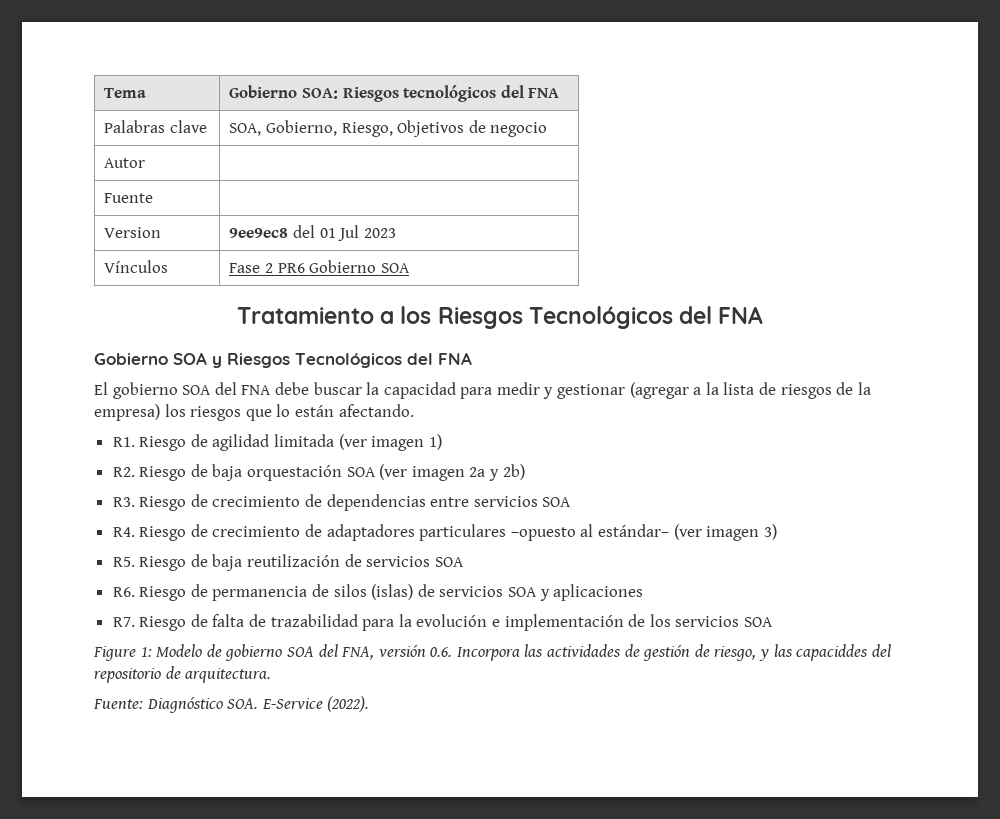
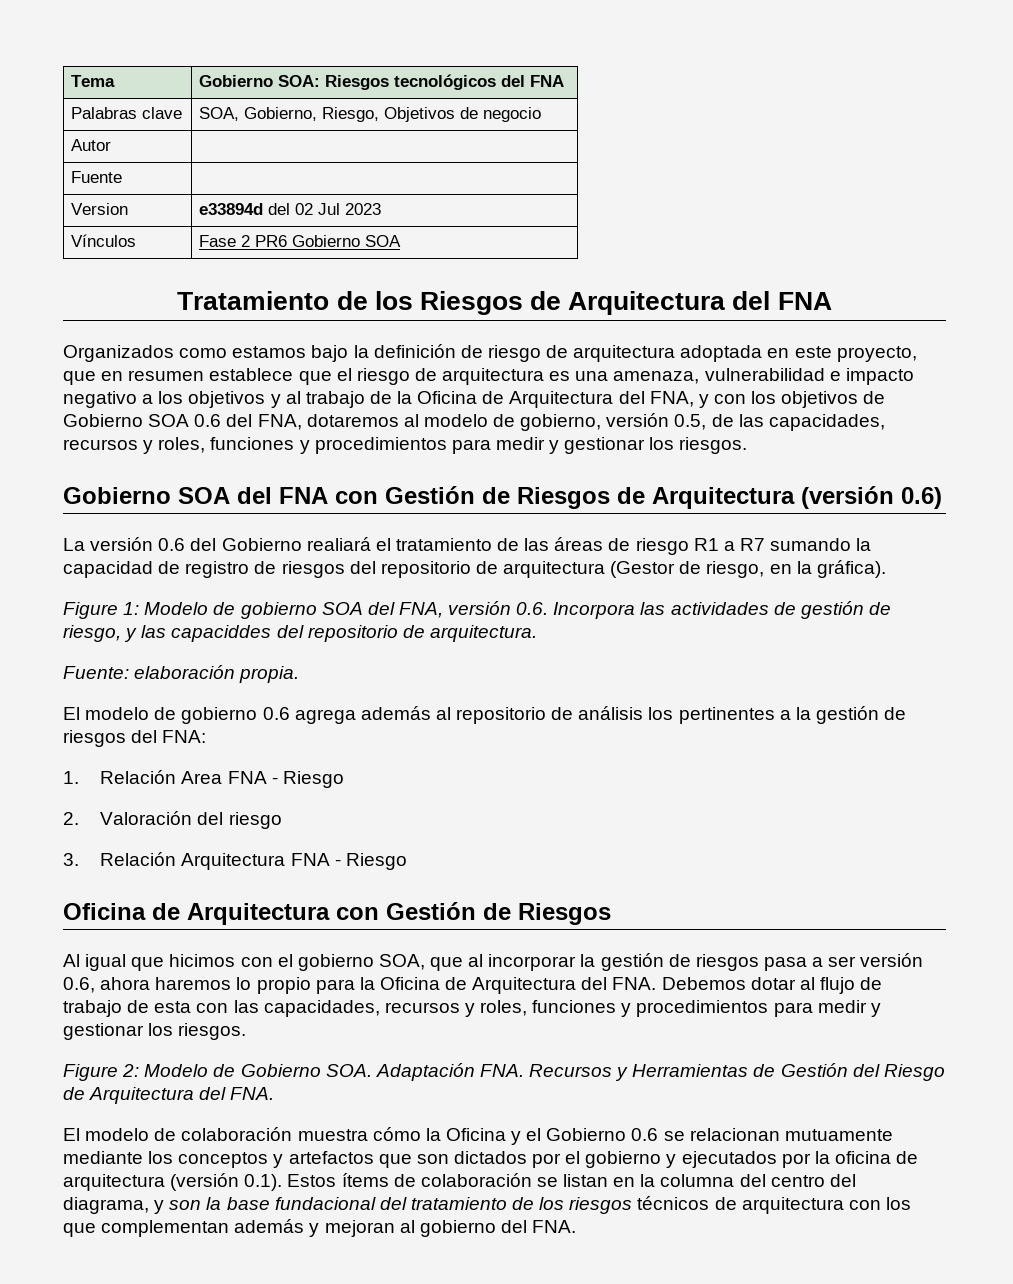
- Version | 9ee9ec8 del 01 Jul 2023
+ Version | e33894d del 02 Jul 2023
- Tratamiento a los Riesgos Tecnológicos del FNA
- Gobierno SOA y Riesgos Tecnológicos del FNA
- El gobierno SOA del FNA debe buscar la capacidad para medir y gestionar (agregar a la lista de riesgos de la empresa) los riesgos que lo están afectando.
- R1. Riesgo de agilidad limitada (ver imagen 1)
- R2. Riesgo de baja orquestación SOA (ver imagen 2a y 2b)
- R3. Riesgo de crecimiento de dependencias entre servicios SOA
- R4. Riesgo de crecimiento de adaptadores particulares –opuesto al estándar– (ver imagen 3)
- R5. Riesgo de baja reutilización de servicios SOA
- R6. Riesgo de permanencia de silos (islas) de servicios SOA y aplicaciones
- R7. Riesgo de falta de trazabilidad para la evolución e implementación de los servicios SOA
+ Tratamiento de los Riesgos de Arquitectura del FNA
+ Organizados como estamos bajo la definición de riesgo de arquitectura adoptada en este proyecto, que en resumen establece que el riesgo de arquitectura es una amenaza, vulnerabilidad e impacto negativo a los objetivos y al trabajo de la Oficina de Arquitectura del FNA, y con los objetivos de Gobierno SOA 0.6 del FNA, dotaremos al modelo de gobierno, versión 0.5, de las capacidades, recursos y roles, funciones y procedimientos para medir y gestionar los riesgos.
+ Gobierno SOA del FNA con Gestión de Riesgos de Arquitectura (versión 0.6)
+ La versión 0.6 del Gobierno realiará el tratamiento de las áreas de riesgo R1 a R7 sumando la capacidad de registro de riesgos del repositorio de arquitectura (Gestor de riesgo, en la gráfica).
- Fuente: Diagnóstico SOA. E-Service (2022).
+ Fuente: elaboración propia.
+ El modelo de gobierno 0.6 agrega además al repositorio de análisis los pertinentes a la gestión de riesgos del FNA:
+ 1. Relación Area FNA - Riesgo
+ 2. Valoración del riesgo
+ 3. Relación Arquitectura FNA - Riesgo
+ Oficina de Arquitectura con Gestión de Riesgos
+ Al igual que hicimos con el gobierno SOA, que al incorporar la gestión de riesgos pasa a ser versión 0.6, ahora haremos lo propio para la Oficina de Arquitectura del FNA. Debemos dotar al flujo de trabajo de esta con las capacidades, recursos y roles, funciones y procedimientos para medir y gestionar los riesgos.
+ Figure 2: Modelo de Gobierno SOA. Adaptación FNA. Recursos y Herramientas de Gestión del Riesgo de Arquitectura del FNA.
+ El modelo de colaboración muestra cómo la Oficina y el Gobierno 0.6 se relacionan mutuamente mediante los conceptos y artefactos que son dictados por el gobierno y ejecutados por la oficina de arquitectura (versión 0.1). Estos ítems de colaboración se listan en la columna del centro del diagrama, y son la base fundacional del tratamiento de los riesgos técnicos de arquitectura con los que complementan además y mejoran al gobierno del FNA.

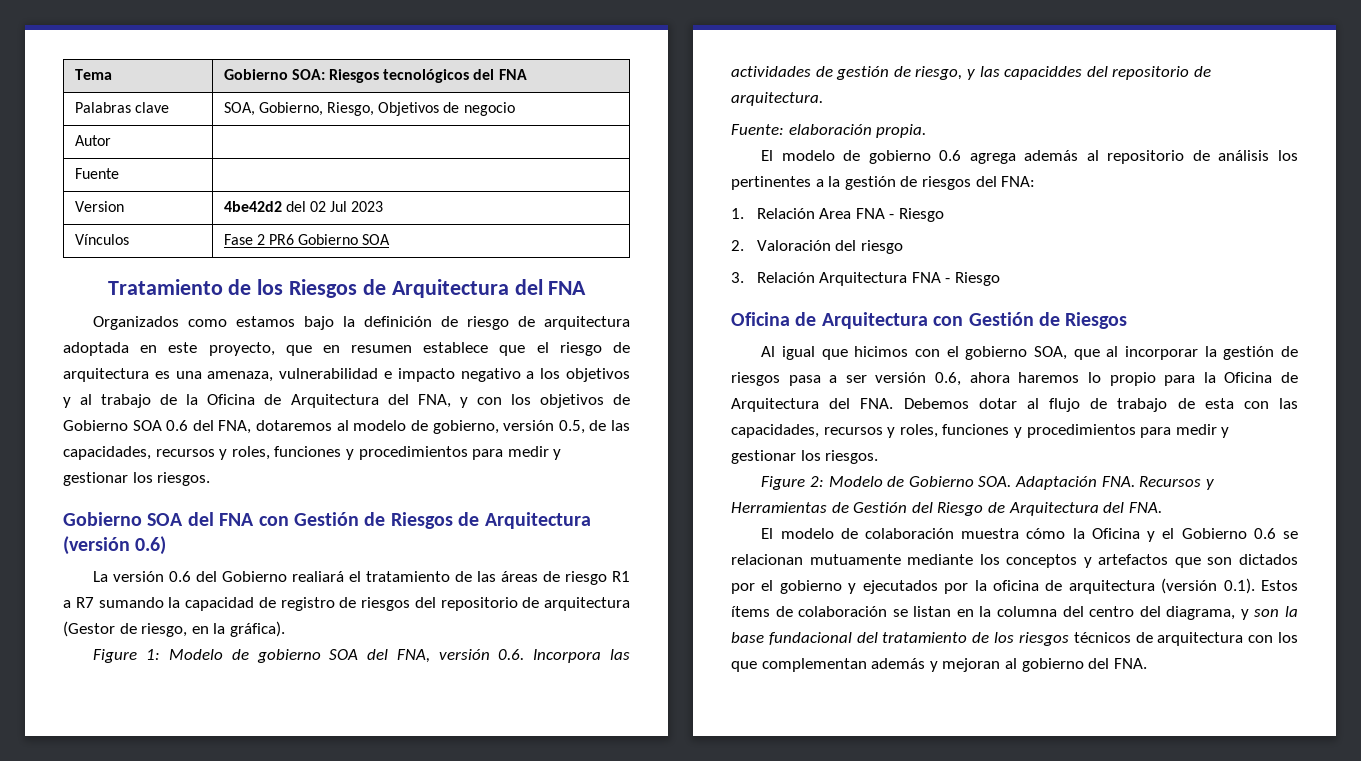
- Version | e33894d del 02 Jul 2023
+ Version | 4be42d2 del 02 Jul 2023

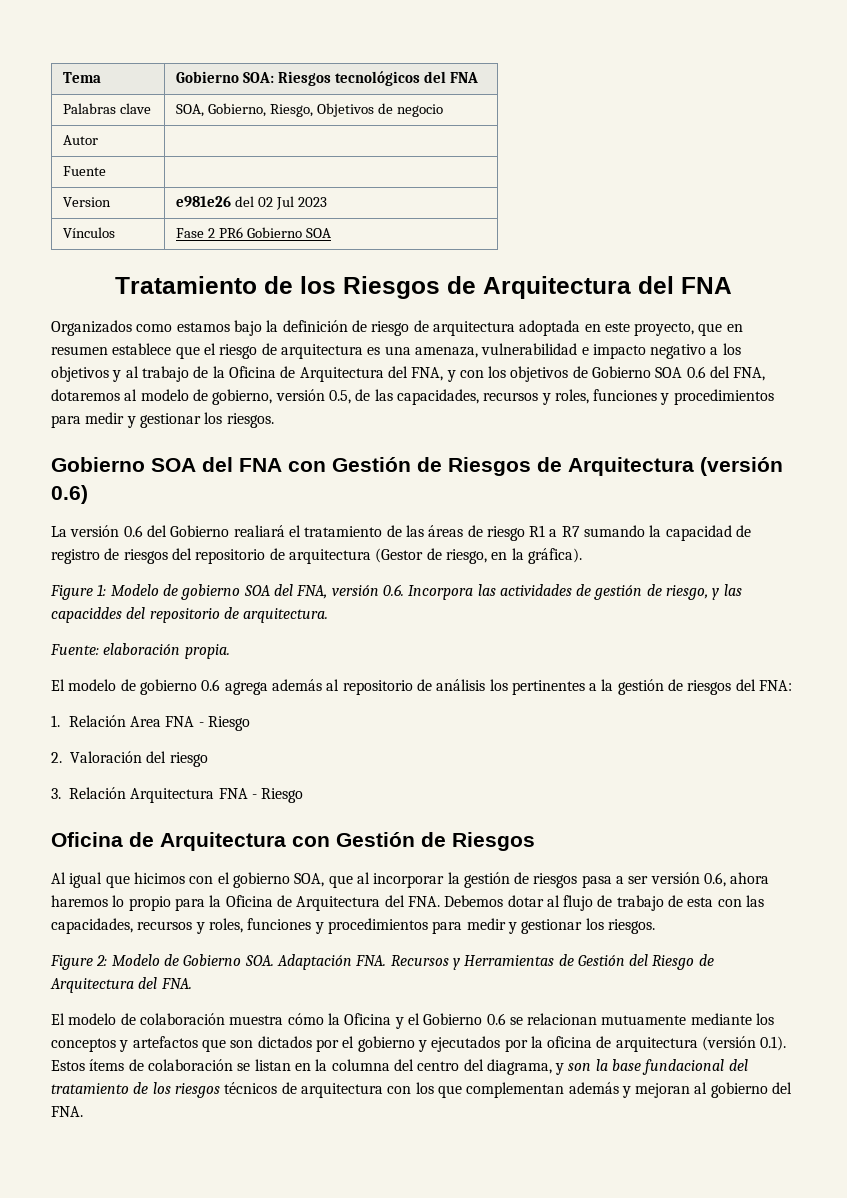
- Version | 4be42d2 del 02 Jul 2023
+ Version | e981e26 del 02 Jul 2023

